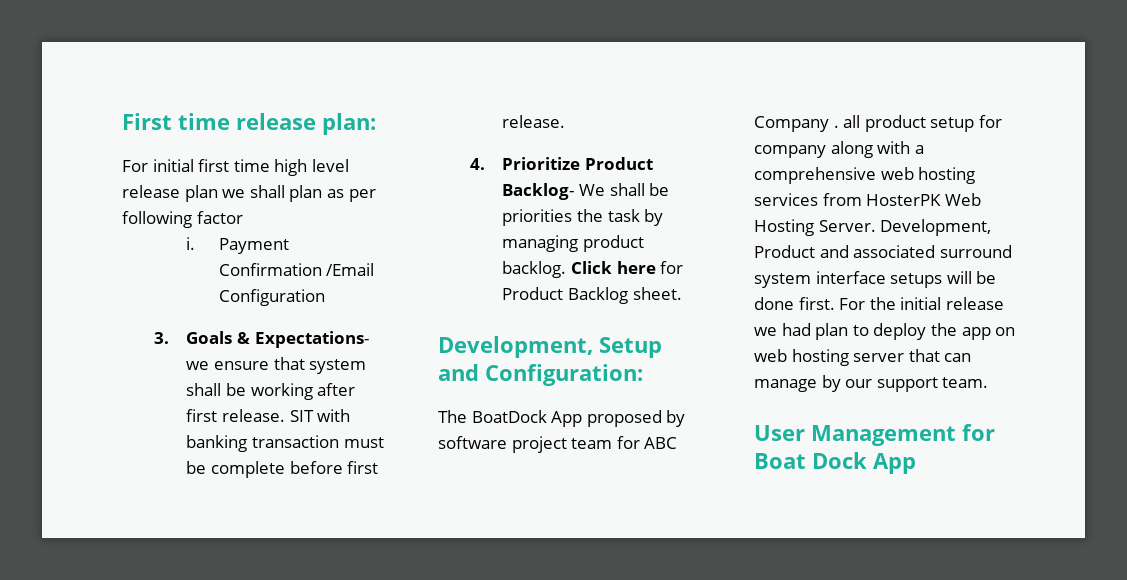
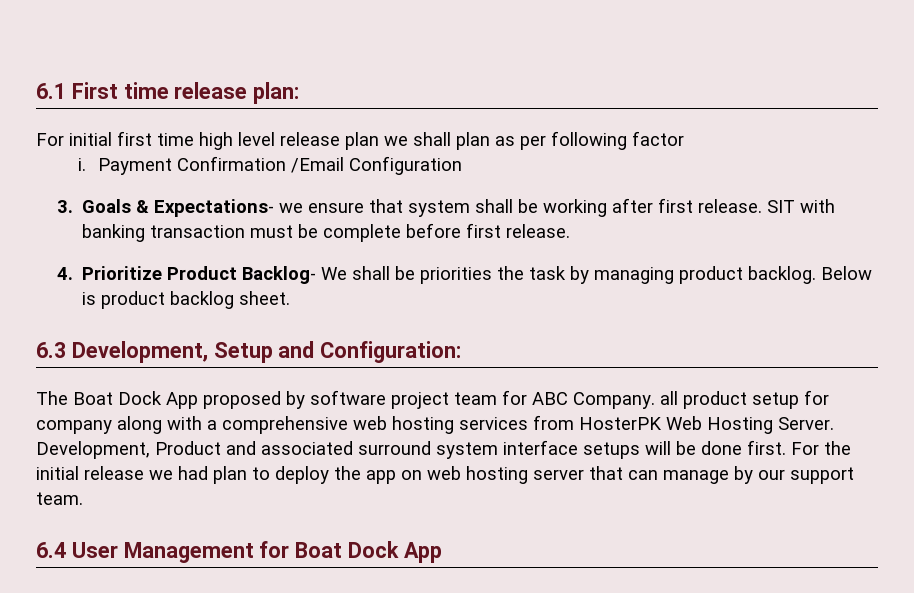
- First time release plan:
+ 6.1 First time release plan:
- Click here for Product Backlog sheet.
+ Below is product backlog sheet.
- Development, Setup and Configuration:
+ 6.3 Development, Setup and Configuration:
- The BoatDock App proposed by software project team for ABC Company . all product setup for company along with a comprehensive web hosting services from HosterPK Web Hosting Server.
+ The Boat Dock App proposed by software project team for ABC Company. all product setup for company along with a comprehensive web hosting services from HosterPK Web Hosting Server.
- User Management for Boat Dock App
+ 6.4 User Management for Boat Dock App

